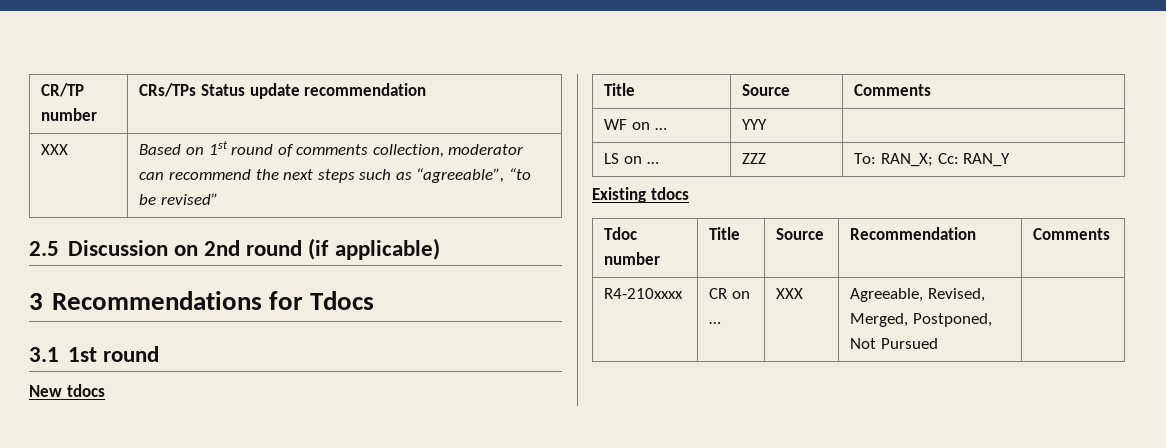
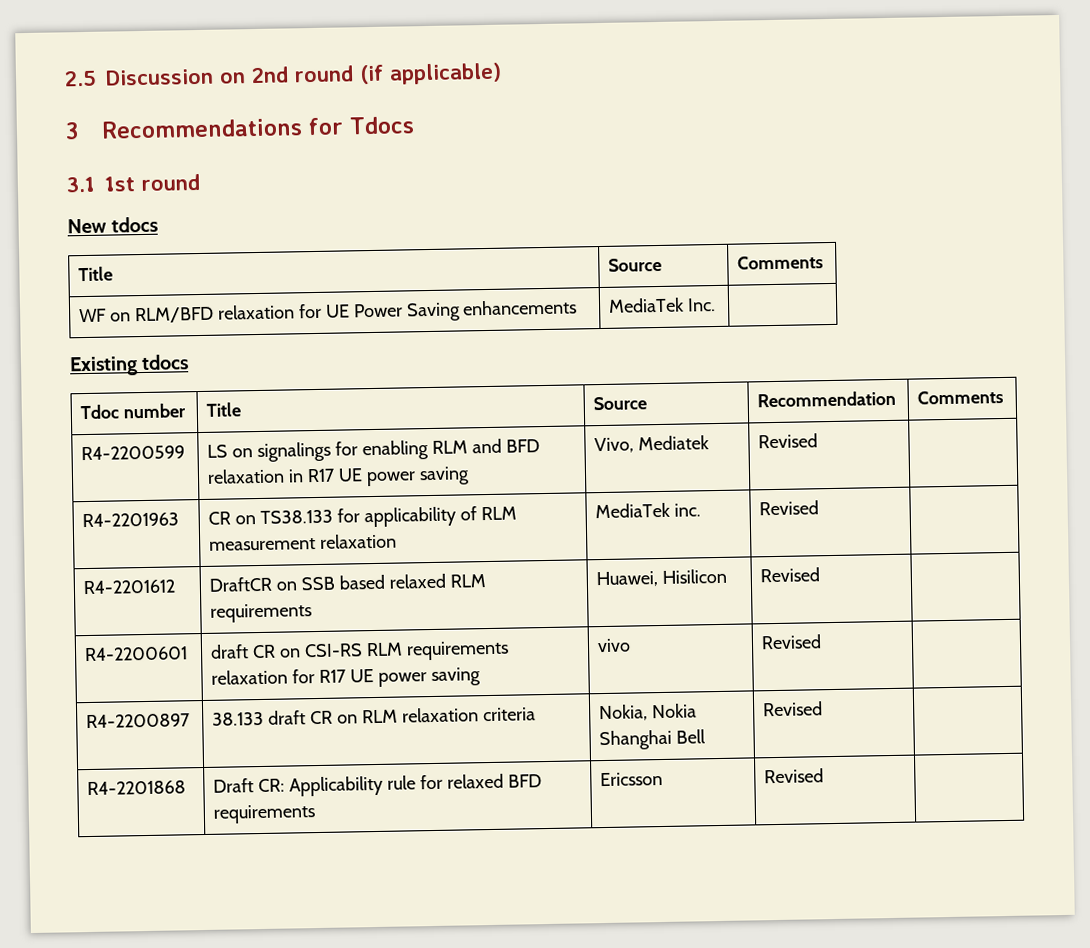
- CR/TP number | CRs/TPs Status update recommendation
- XXX | Based on 1st round of comments collection, moderator can recommend the next steps such as “agreeable”, “to be revised”
- WF on … | YYY |
- LS on … | ZZZ | To: RAN_X; Cc: RAN_Y
+ WF on RLM/BFD relaxation for UE Power Saving enhancements | MediaTek Inc. |
- R4-210xxxx | CR on … | XXX | Agreeable, Revised, Merged, Postponed, Not Pursued |
+ R4-2200599 | LS on signalings for enabling RLM and BFD relaxation in R17 UE power saving | Vivo, Mediatek | Revised |
+ R4-2201963 | CR on TS38.133 for applicability of RLM measurement relaxation | MediaTek inc. | Revised |
+ R4-2201612 | DraftCR on SSB based relaxed RLM requirements | Huawei, Hisilicon | Revised |
+ R4-2200601 | draft CR on CSI-RS RLM requirements relaxation for R17 UE power saving | vivo | Revised |
+ R4-2200897 | 38.133 draft CR on RLM relaxation criteria | Nokia, Nokia Shanghai Bell | Revised |
+ R4-2201868 | Draft CR: Applicability rule for relaxed BFD requirements | Ericsson | Revised |

